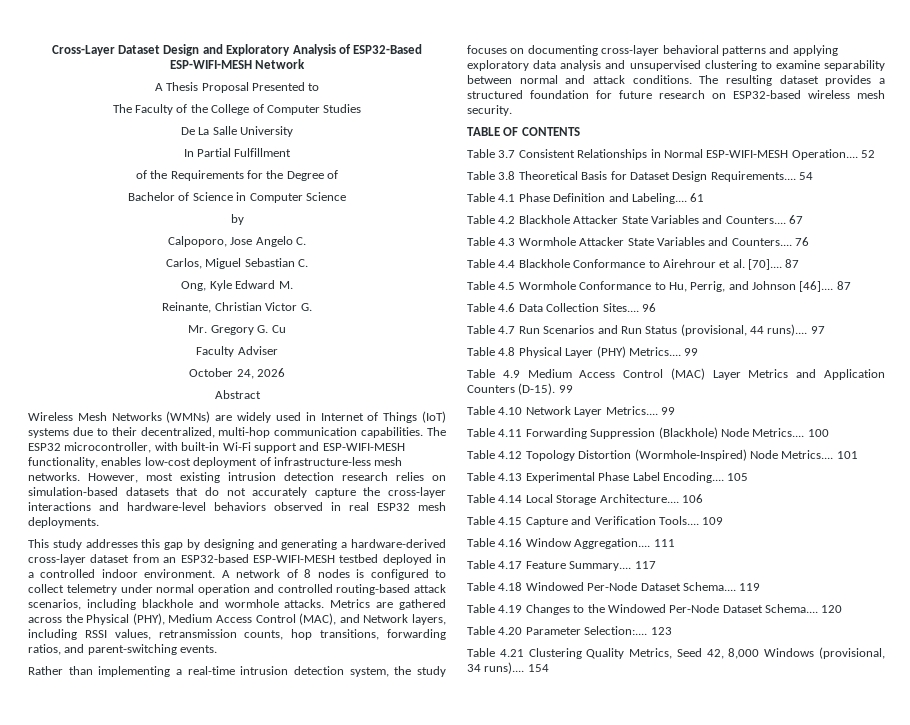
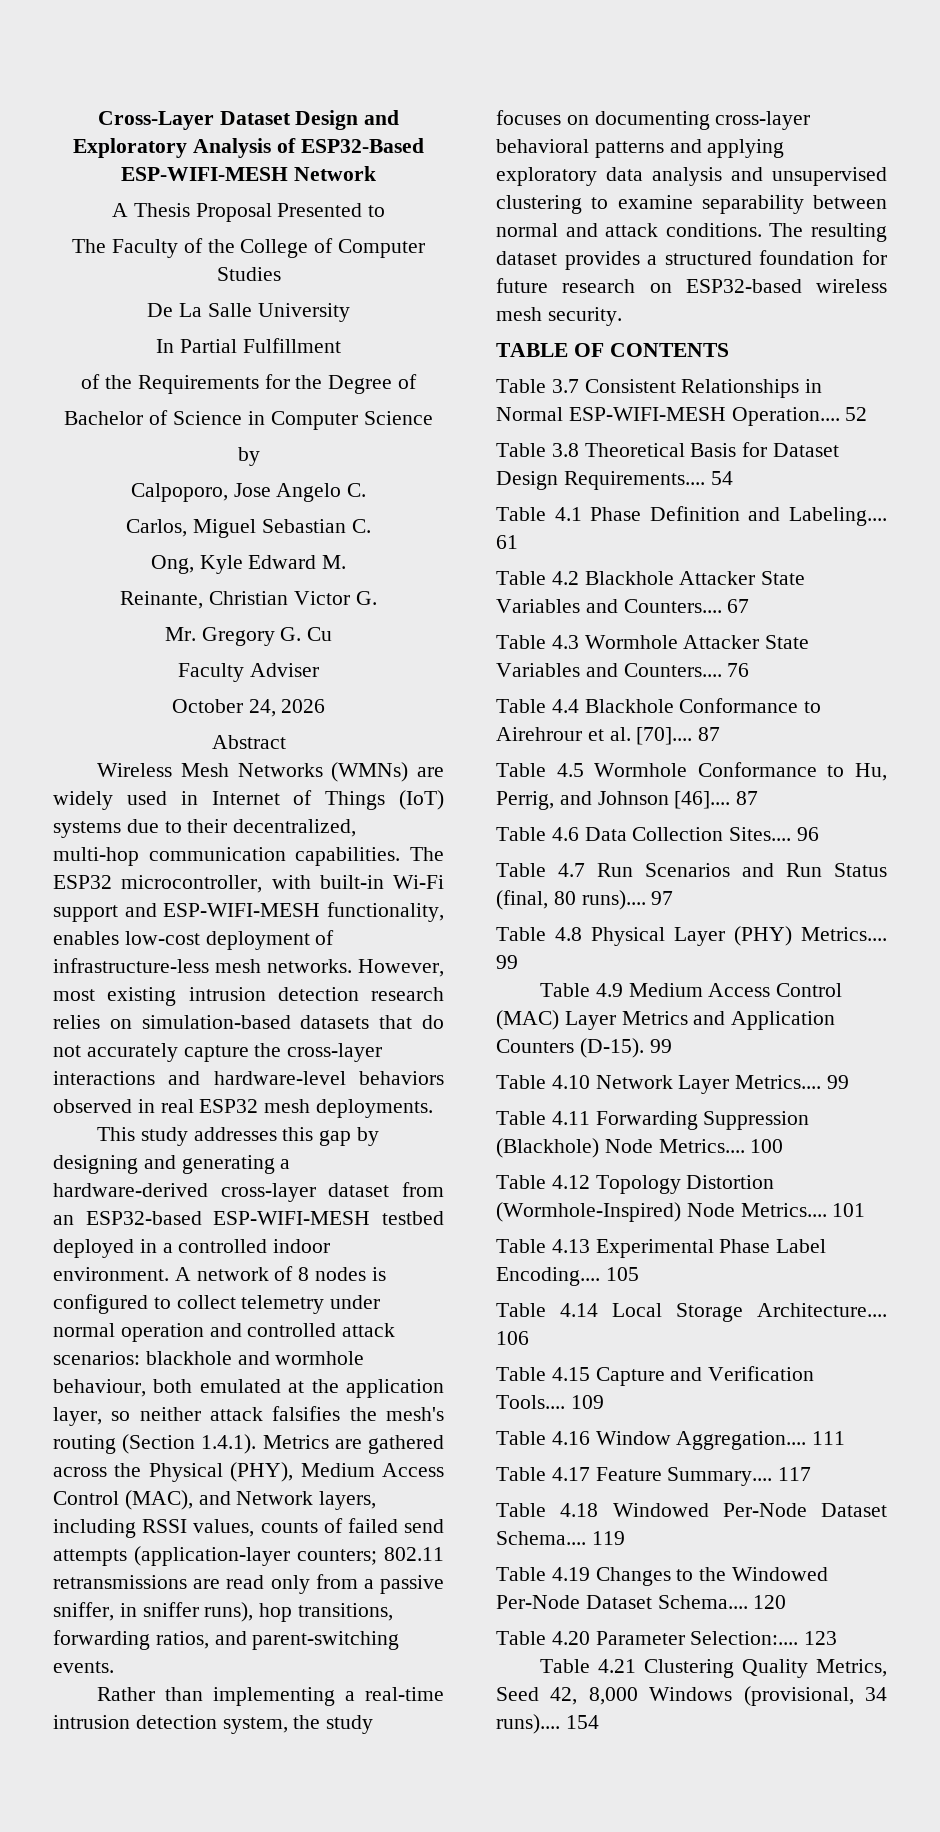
- A network of 8 nodes is configured to collect telemetry under normal operation and controlled routing-based attack scenarios, including blackhole and wormhole attacks. Metrics are gathered across the Physical (PHY), Medium Access Control (MAC), and Network layers, including RSSI values, retransmission counts, hop transitions, forwarding ratios, and parent-switching events.
+ A network of 8 nodes is configured to collect telemetry under normal operation and controlled attack scenarios: blackhole and wormhole behaviour, both emulated at the application layer, so neither attack falsifies the mesh's routing (Section 1.4.1). Metrics are gathered across the Physical (PHY), Medium Access Control (MAC), and Network layers, including RSSI values, counts of failed send attempts (application-layer counters; 802.11 retransmissions are read only from a passive sniffer, in sniffer runs), hop transitions, forwarding ratios, and parent-switching events.
- Table 4.7 Run Scenarios and Run Status (provisional, 44 runs)....
+ Table 4.7 Run Scenarios and Run Status (final, 80 runs)....

